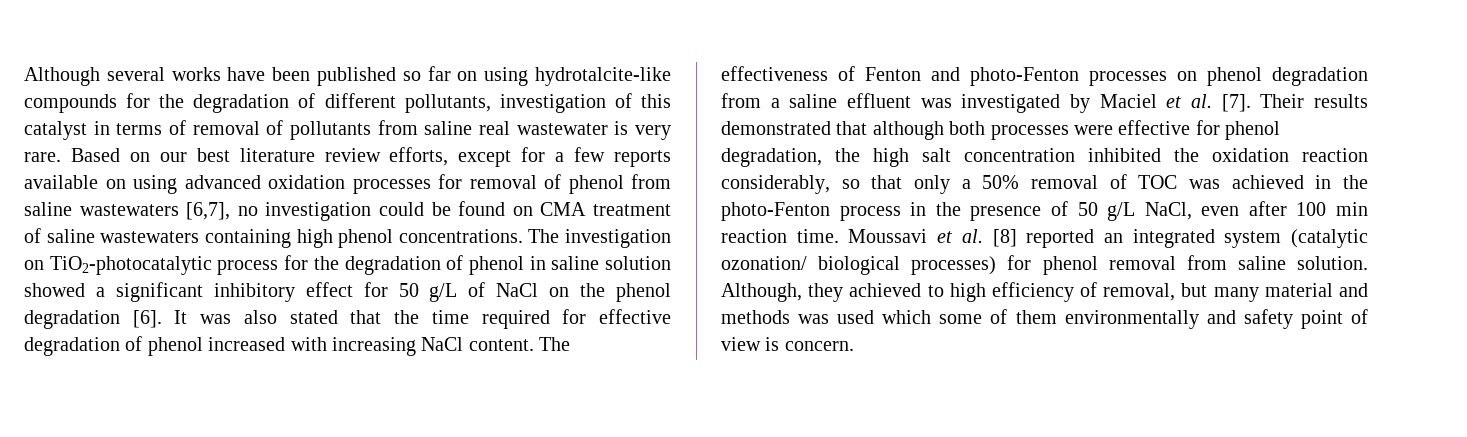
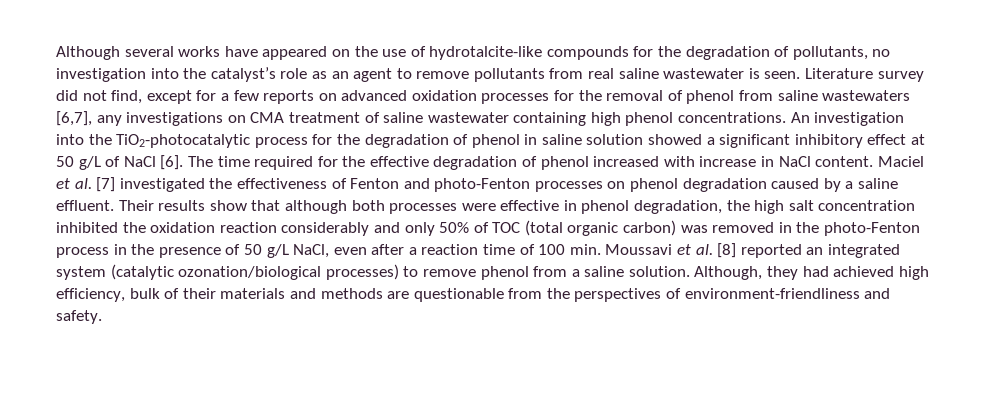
- Although several works have been published so far on using hydrotalcite-like compounds for the degradation of different pollutants, investigation of this catalyst in terms of removal of pollutants from saline real wastewater is very rare. Based on our best literature review efforts, except for a few reports available on using advanced oxidation processes for removal of phenol from saline wastewaters [6,7], no investigation could be found on CMA treatment of saline wastewaters containing high phenol concentrations.
+ Although several works have appeared on the use of hydrotalcite-like compounds for the degradation of pollutants, no investigation into the catalyst’s role as an agent to remove pollutants from real saline wastewater is seen. Literature survey did not find, except for a few reports on advanced oxidation processes for the removal of phenol from saline wastewaters [6,7], any investigations on CMA treatment of saline wastewater containing high phenol concentrations.
- The investigation on TiO2-photocatalytic process for the degradation of phenol in saline solution showed a significant inhibitory effect for 50 g/L of NaCl on the phenol degradation [6]. It was also stated that the time required for effective degradation of phenol increased with increasing NaCl content. The effectiveness of Fenton and photo-Fenton processes on phenol degradation from a saline effluent was investigated by Maciel et al. [7].
+ An investigation into the TiO2-photocatalytic process for the degradation of phenol in saline solution showed a significant inhibitory effect at 50 g/L of NaCl [6]. The time required for the effective degradation of phenol increased with increase in NaCl content. Maciel et al. [7] investigated the effectiveness of Fenton and photo-Fenton processes on phenol degradation caused by a saline effluent.
- Their results demonstrated that although both processes were effective for phenol degradation, the high salt concentration inhibited the oxidation reaction considerably, so that only a 50% removal of TOC was achieved in the photo-Fenton process in the presence of 50 g/L NaCl, even after 100 min reaction time. Moussavi et al. [8] reported an integrated system (catalytic ozonation/ biological processes) for phenol removal from saline solution. Although, they achieved to high efficiency of removal, but many material and methods was used which some of them environmentally and safety point of view is concern.
+ Their results show that although both processes were effective in phenol degradation, the high salt concentration inhibited the oxidation reaction considerably and only 50% of TOC (total organic carbon) was removed in the photo-Fenton process in the presence of 50 g/L NaCl, even after a reaction time of 100 min. Moussavi et al. [8] reported an integrated system (catalytic ozonation/biological processes) to remove phenol from a saline solution. Although, they had achieved high efficiency, bulk of their materials and methods are questionable from the perspectives of environment-friendliness and safety.

